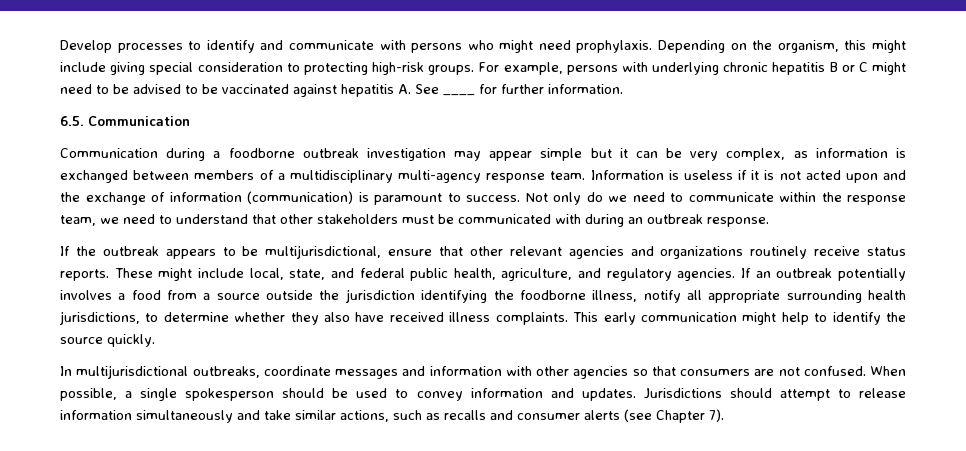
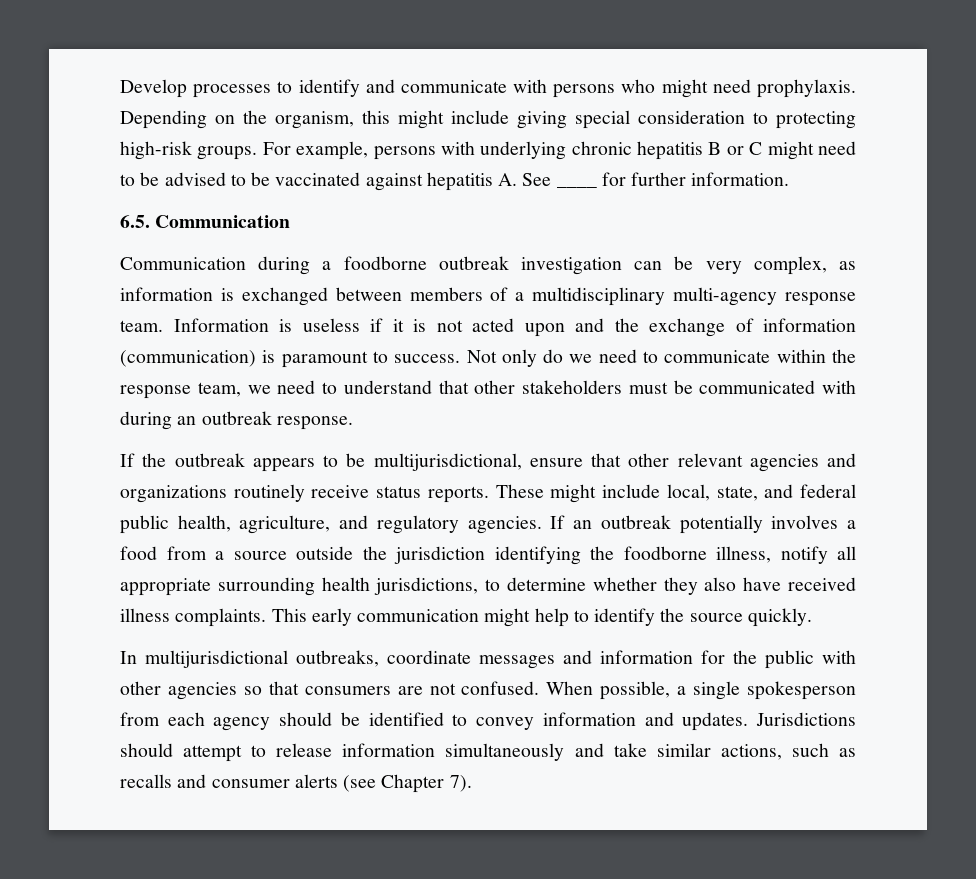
- Communication during a foodborne outbreak investigation may appear simple but it can be very complex, as information is exchanged between members of a multidisciplinary multi-agency response team.
+ Communication during a foodborne outbreak investigation can be very complex, as information is exchanged between members of a multidisciplinary multi-agency response team.
- In multijurisdictional outbreaks, coordinate messages and information with other agencies so that consumers are not confused.
+ In multijurisdictional outbreaks, coordinate messages and information for the public with other agencies so that consumers are not confused.
- When possible, a single spokesperson should be used to convey information and updates.
+ When possible, a single spokesperson from each agency should be identified to convey information and updates.

